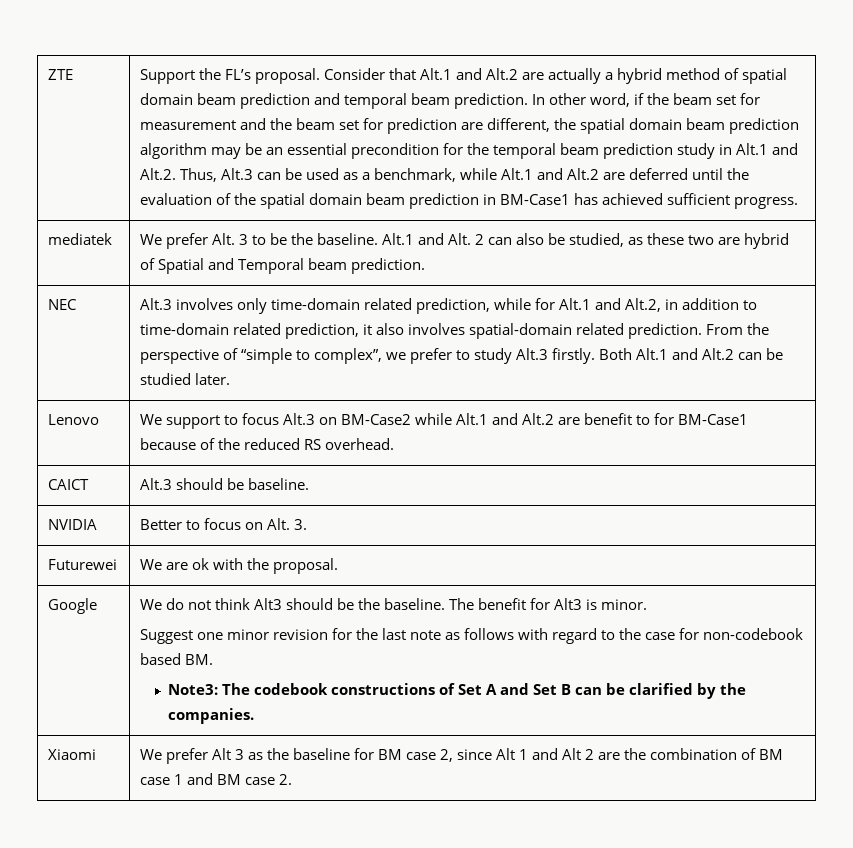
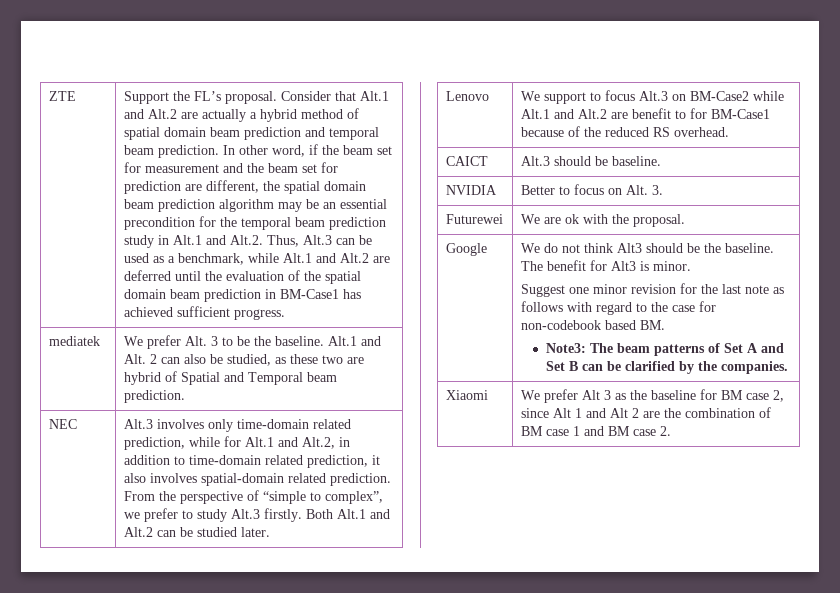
- Note3: The codebook constructions of Set A and Set B can be clarified by the companies.
+ Note3: The beam patterns of Set A and Set B can be clarified by the companies.

